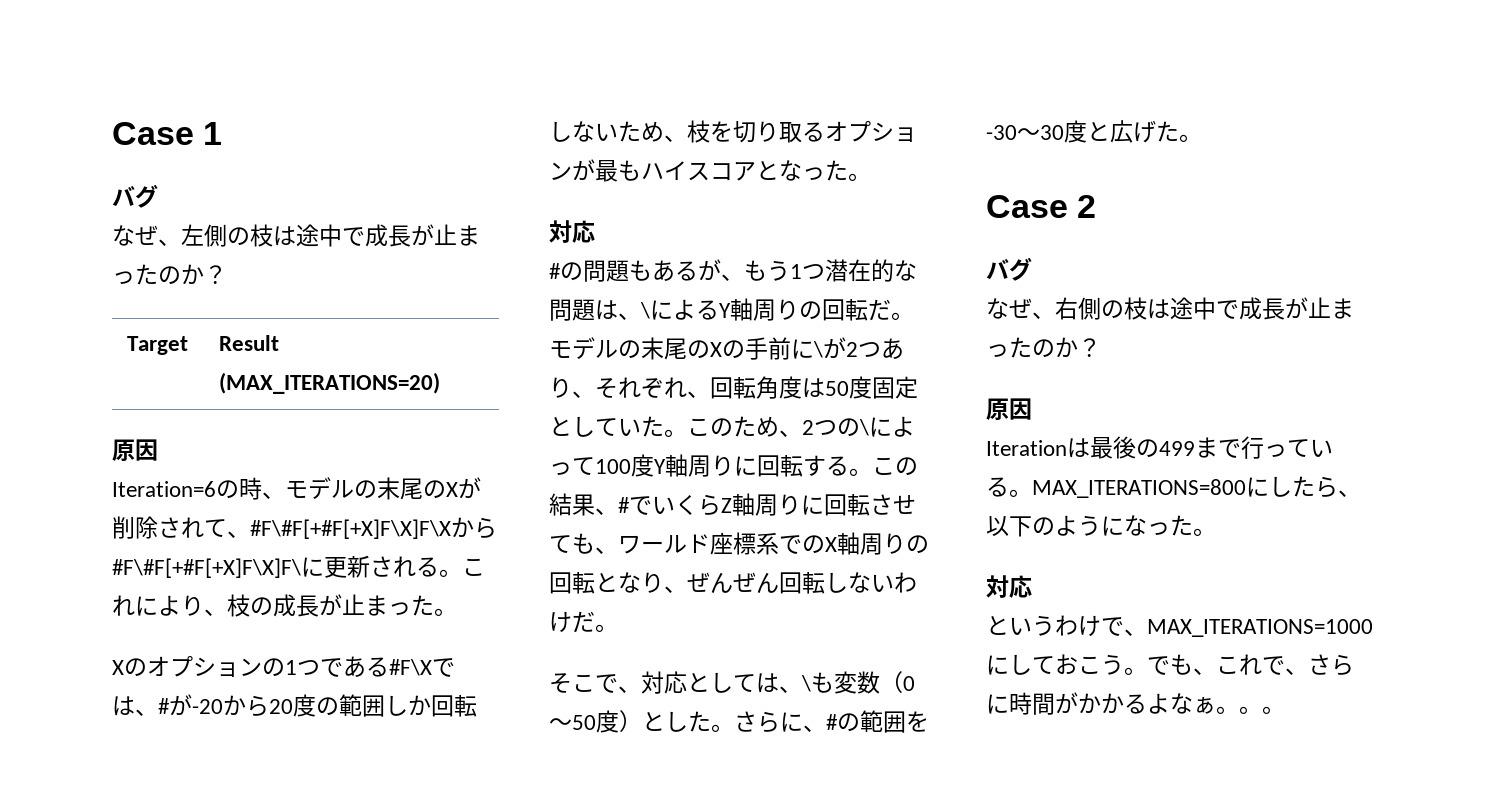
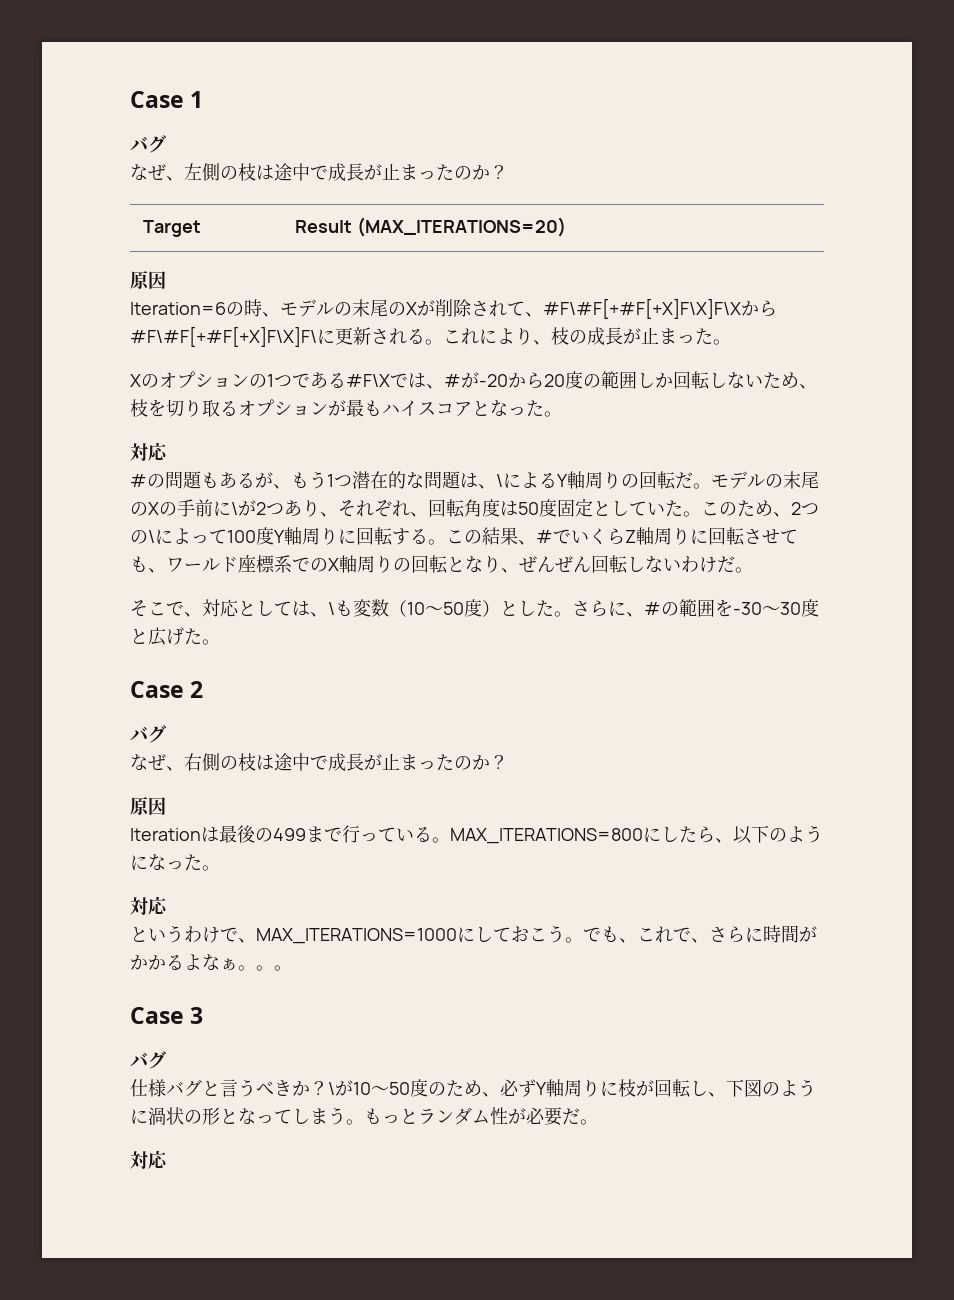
- そこで、対応としては、\も変数（0～50度）とした。
+ そこで、対応としては、\も変数（10～50度）とした。
+ Case 3
+ バグ
+ 仕様バグと言うべきか？\が10～50度のため、必ずY軸周りに枝が回転し、下図のように渦状の形となってしまう。もっとランダム性が必要だ。
+ 対応

